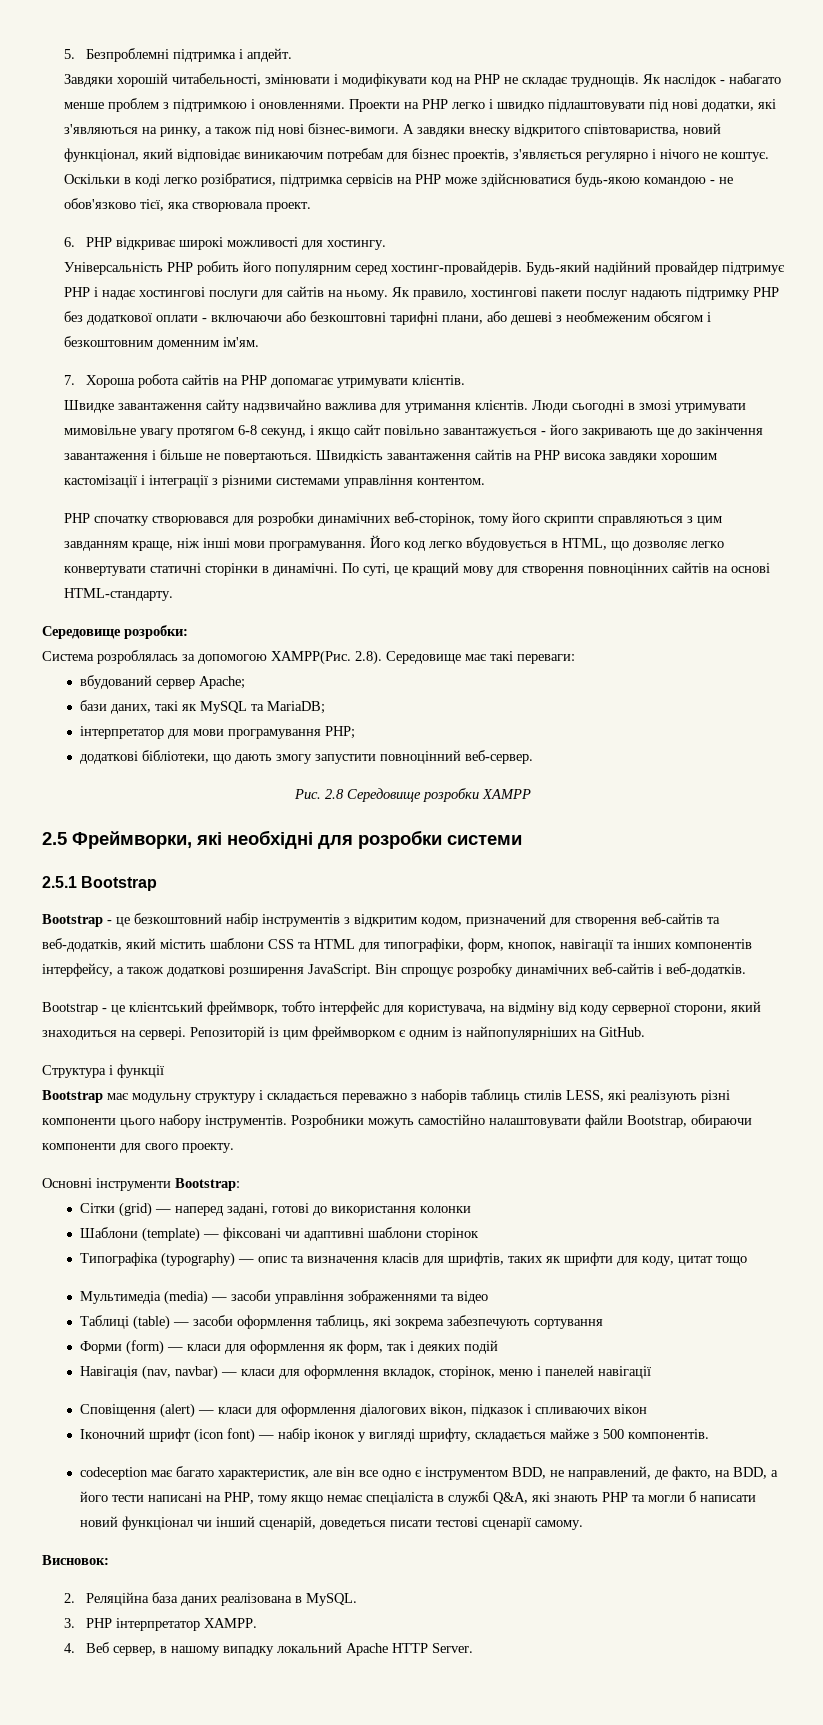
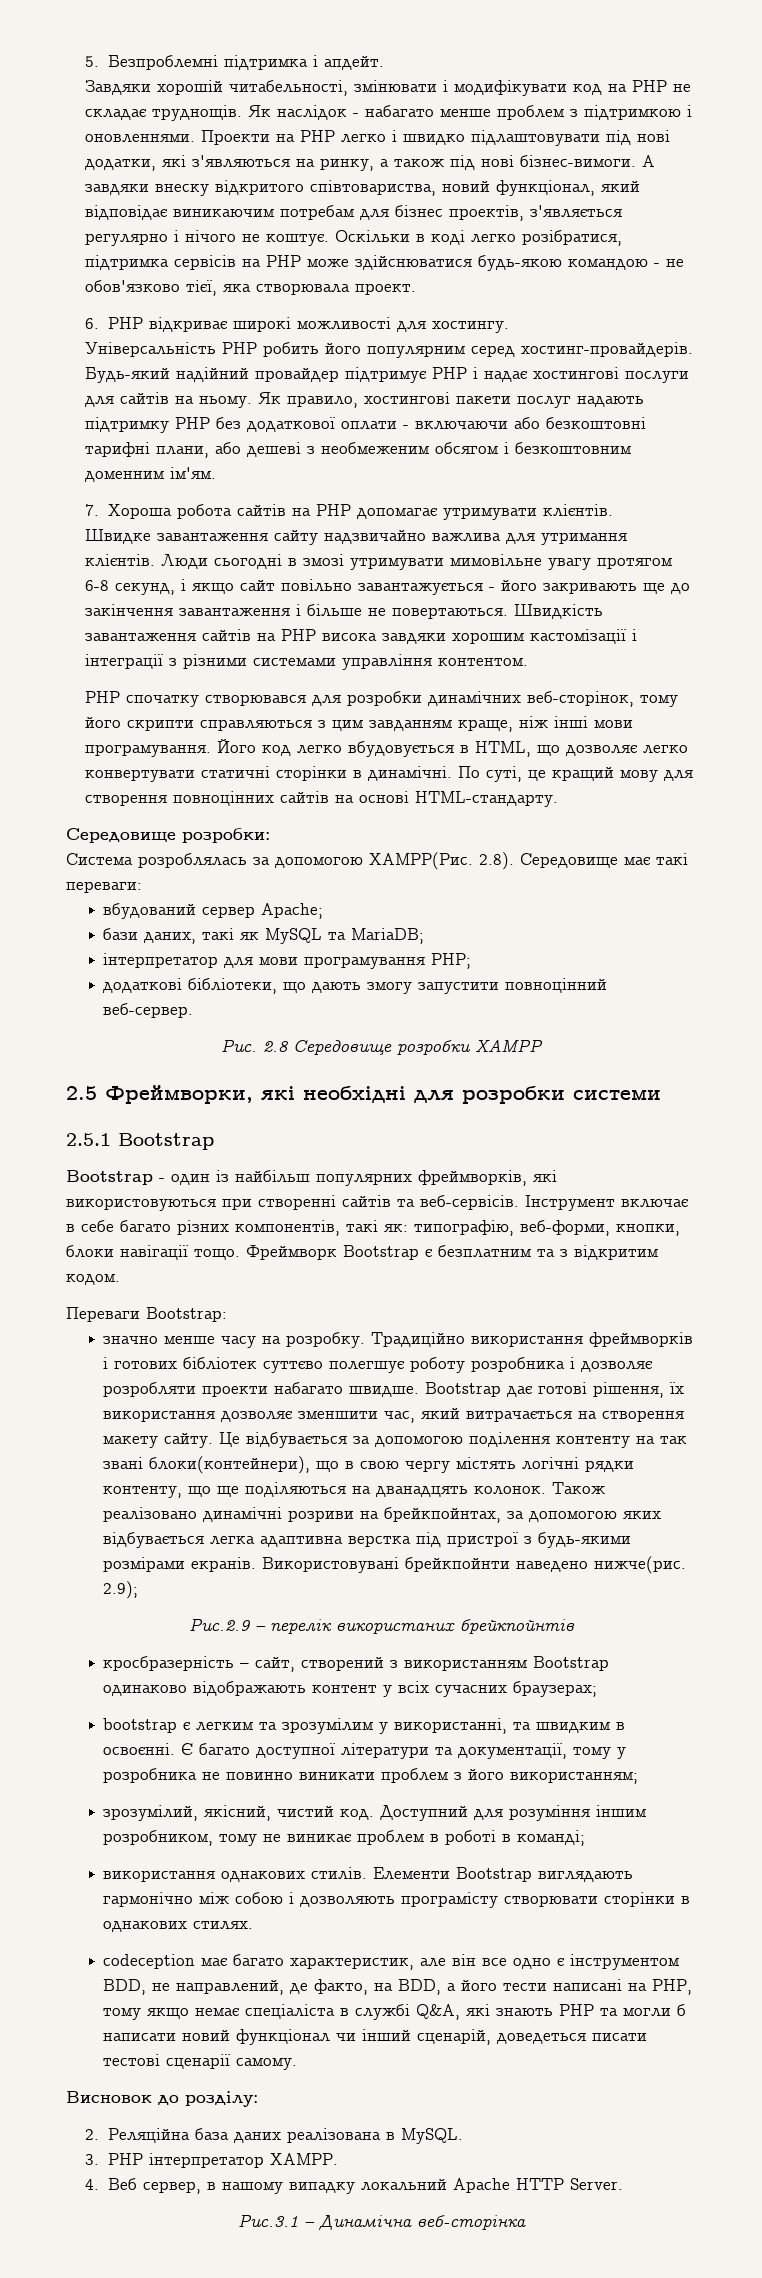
- Bootstrap - це безкоштовний набір інструментів з відкритим кодом, призначений для створення веб-сайтів та веб-додатків, який містить шаблони CSS та HTML для типографіки, форм, кнопок, навігації та інших компонентів інтерфейсу, а також додаткові розширення JavaScript. Він спрощує розробку динамічних веб-сайтів і веб-додатків.
- Bootstrap - це клієнтський фреймворк, тобто інтерфейс для користувача, на відміну від коду серверної сторони, який знаходиться на сервері. Репозиторій із цим фреймворком є одним із найпопулярніших на GitHub.
- Структура і функції
- Bootstrap має модульну структуру і складається переважно з наборів таблиць стилів LESS, які реалізують різні компоненти цього набору інструментів. Розробники можуть самостійно налаштовувати файли Bootstrap, обираючи компоненти для свого проекту.
- Основні інструменти Bootstrap:
- Сітки (grid) — наперед задані, готові до використання колонки
- Шаблони (template) — фіксовані чи адаптивні шаблони сторінок
- Типографіка (typography) — опис та визначення класів для шрифтів, таких як шрифти для коду, цитат тощо
- Мультимедіа (media) — засоби управління зображеннями та відео
- Таблиці (table) — засоби оформлення таблиць, які зокрема забезпечують сортування
- Форми (form) — класи для оформлення як форм, так і деяких подій
- Навігація (nav, navbar) — класи для оформлення вкладок, сторінок, меню і панелей навігації
- Сповіщення (alert) — класи для оформлення діалогових вікон, підказок і спливаючих вікон
- Іконочний шрифт (icon font) — набір іконок у вигляді шрифту, складається майже з 500 компонентів.
+ Bootstrap - один із найбільш популярних фреймворків, які використовуються при створенні сайтів та веб-сервісів. Інструмент включає в себе багато різних компонентів, такі як: типографію, веб-форми, кнопки, блоки навігації тощо. Фреймворк Bootstrap є безплатним та з відкритим кодом.
+ Переваги Bootstrap:
+ значно менше часу на розробку. Традиційно використання фреймворків і готових бібліотек суттєво полегшує роботу розробника і дозволяє розробляти проекти набагато швидше. Bootstrap дає готові рішення, їх використання дозволяє зменшити час, який витрачається на створення макету сайту. Це відбувається за допомогою поділення контенту на так звані блоки(контейнери), що в свою чергу містять логічні рядки контенту, що ще поділяються на дванадцять колонок. Також реалізовано динамічні розриви на брейкпойнтах, за допомогою яких відбувається легка адаптивна верстка під пристрої з будь-якими розмірами екранів. Використовувані брейкпойнти наведено нижче(рис. 2.9);
+ Рис.2.9 – перелік використаних брейкпойнтів
+ кросбразерність – сайт, створений з використанням Bootstrap одинаково відображають контент у всіх сучасних браузерах;
+ bootstrap є легким та зрозумілим у використанні, та швидким в освоєнні. Є багато доступної літератури та документації, тому у розробника не повинно виникати проблем з його використанням;
+ зрозумілий, якісний, чистий код. Доступний для розуміння іншим розробником, тому не виникає проблем в роботі в команді;
+ використання однакових стилів. Елементи Bootstrap виглядають гармонічно між собою і дозволяють програмісту створювати сторінки в однакових стилях.
- Висновок:
+ Висновок до розділу:
+ Рис.3.1 – Динамічна веб-сторінка

